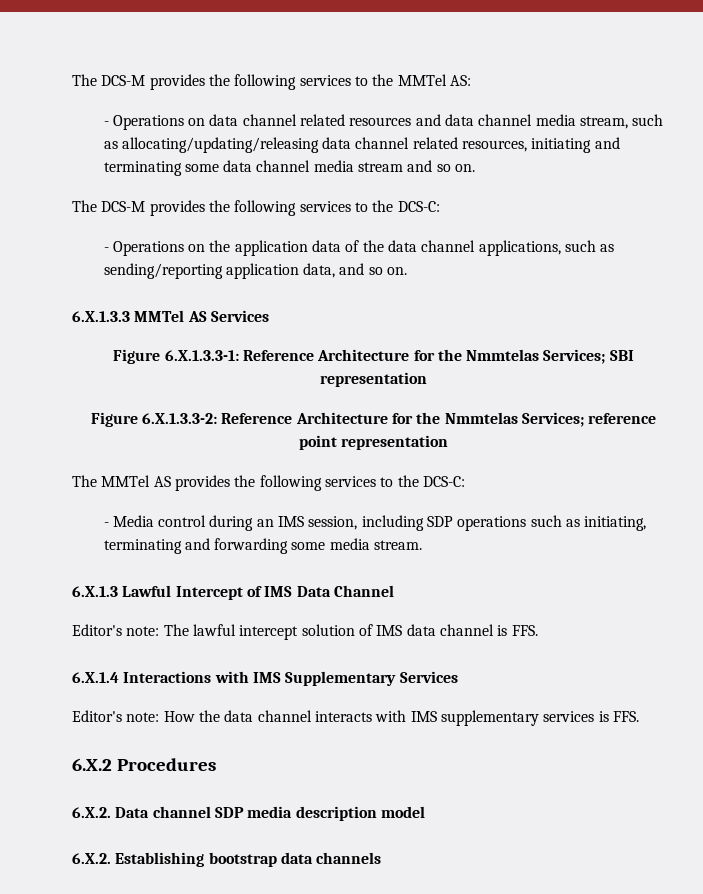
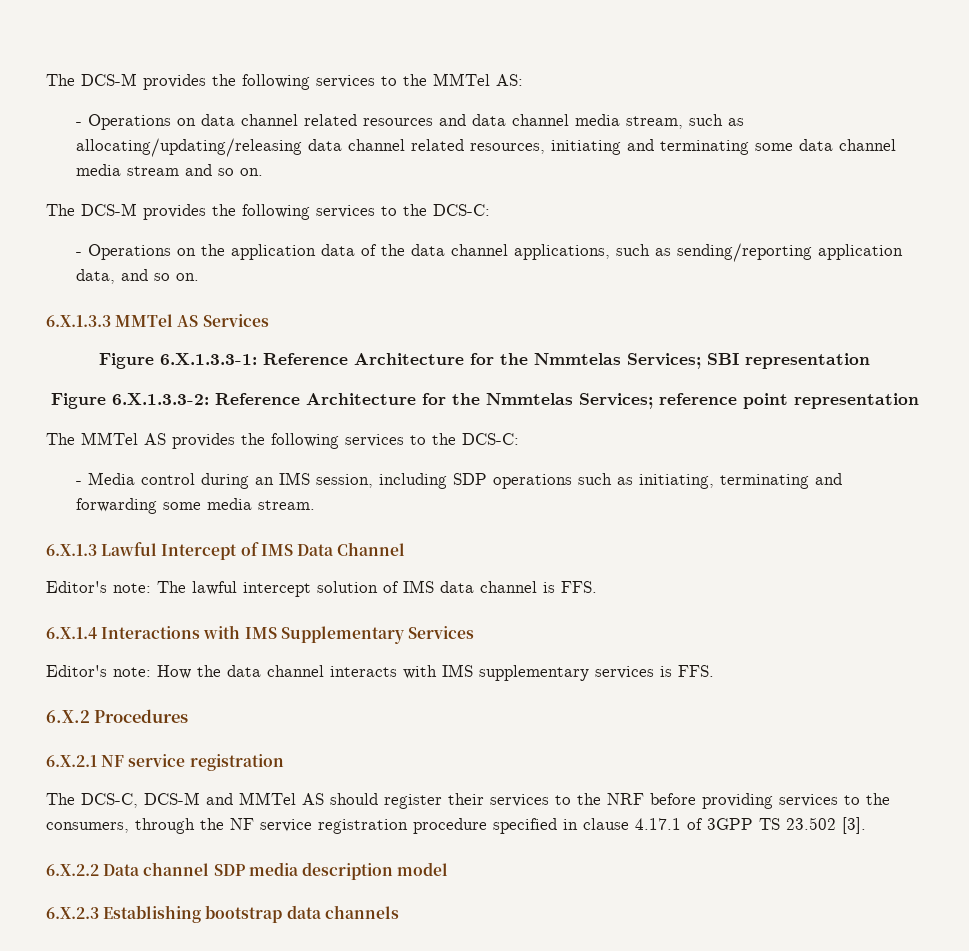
- 6.X.2. Data channel SDP media description model
+ 6.X.2.1 NF service registration
+ The DCS-C, DCS-M and MMTel AS should register their services to the NRF before providing services to the consumers, through the NF service registration procedure specified in clause 4.17.1 of 3GPP TS 23.502 [3].
+ 6.X.2.2 Data channel SDP media description model
- 6.X.2. Establishing bootstrap data channels
+ 6.X.2.3 Establishing bootstrap data channels

